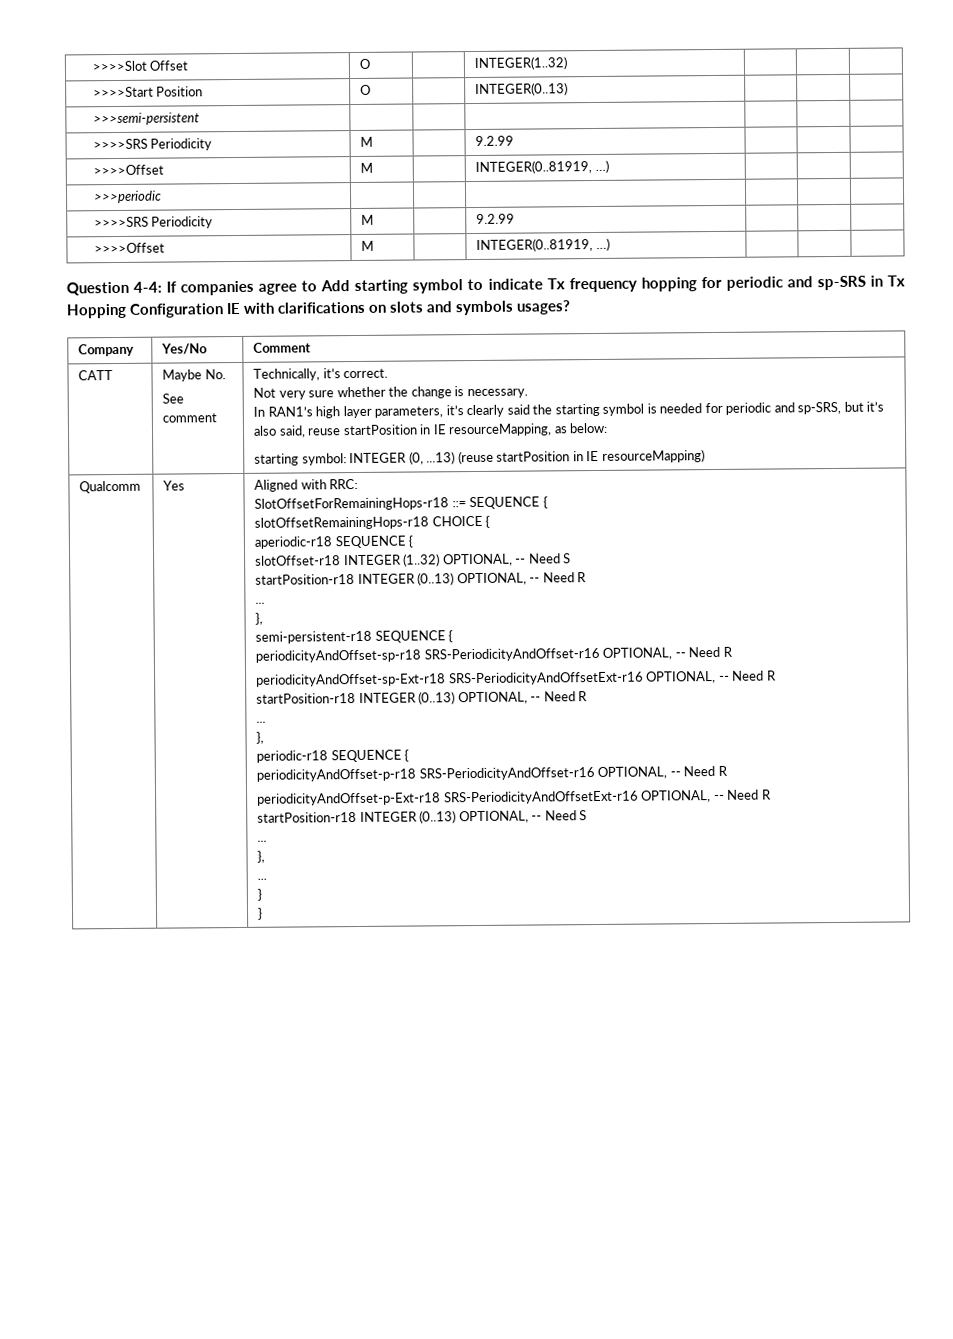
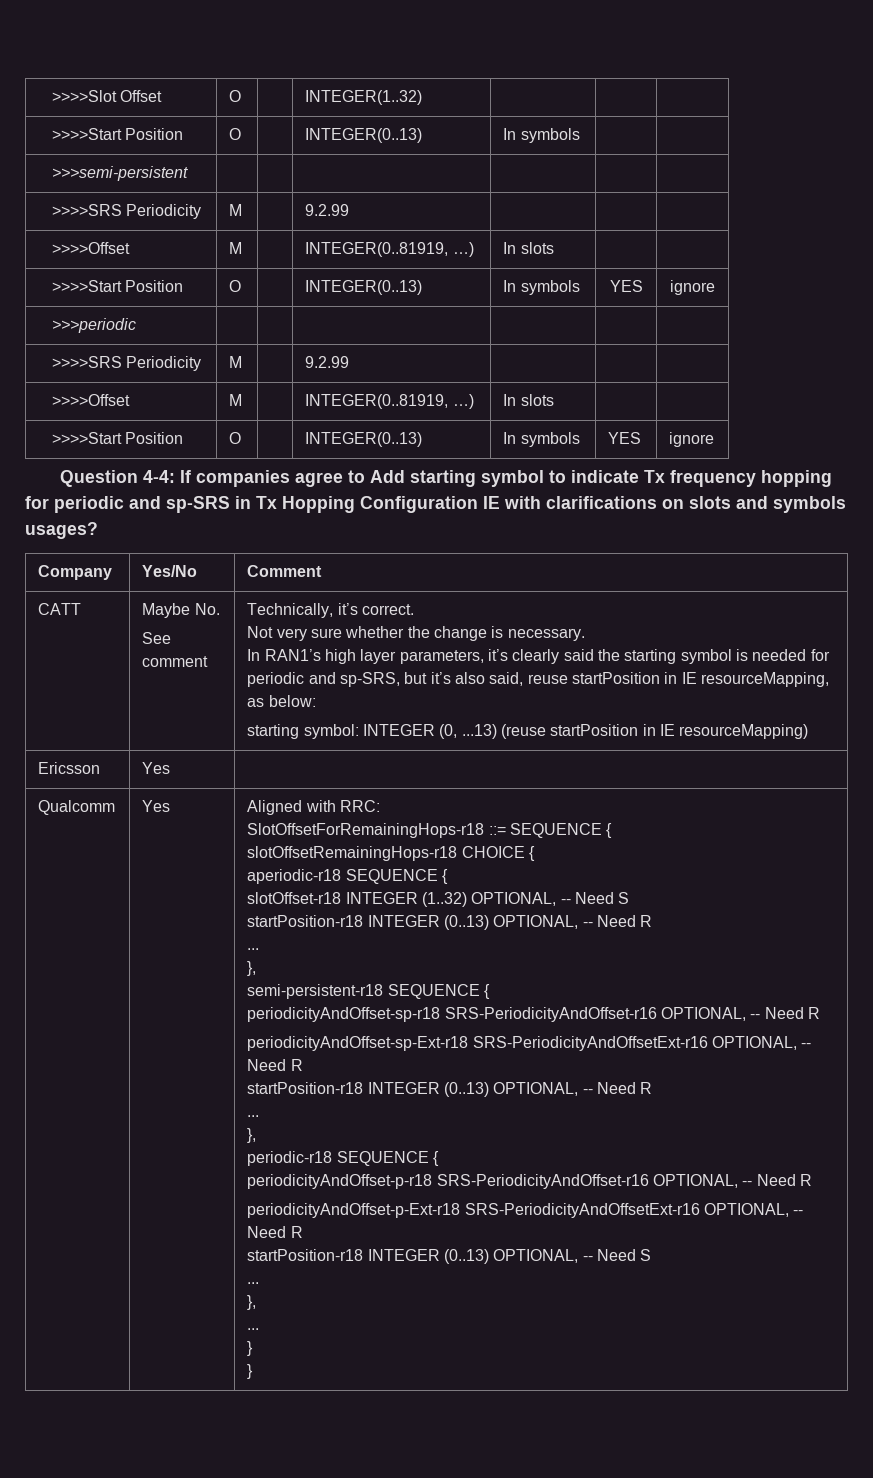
- >>>>Start Position | O | | INTEGER(0..13) | | |
+ >>>>Start Position | O | | INTEGER(0..13) | In symbols | |
  >>>semi-persistent | | | | | |
  >>>>SRS Periodicity | M | | 9.2.99 | | |
- >>>>Offset | M | | INTEGER(0..81919, …) | | |
+ >>>>Offset | M | | INTEGER(0..81919, …) | In slots | |
+ >>>>Start Position | O | | INTEGER(0..13) | In symbols | YES | ignore
  >>>periodic | | | | | |
  >>>>SRS Periodicity | M | | 9.2.99 | | |
- >>>>Offset | M | | INTEGER(0..81919, …) | | |
+ >>>>Offset | M | | INTEGER(0..81919, …) | In slots | |
+ >>>>Start Position | O | | INTEGER(0..13) | In symbols | YES | ignore
+ Ericsson | Yes |

